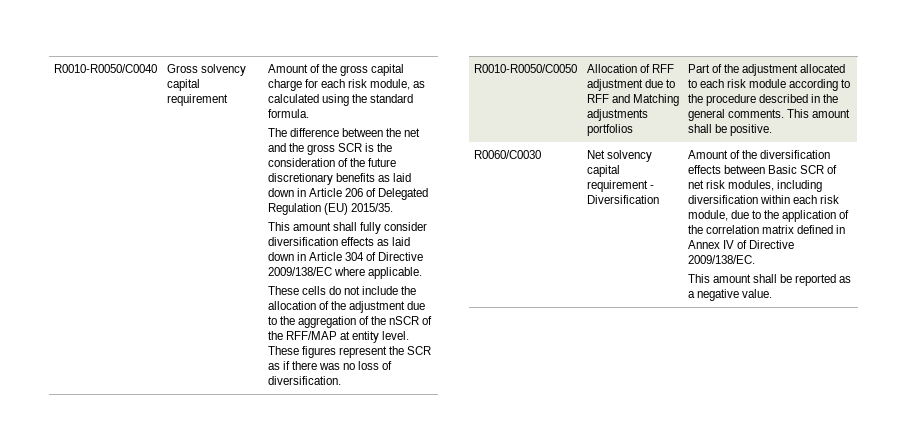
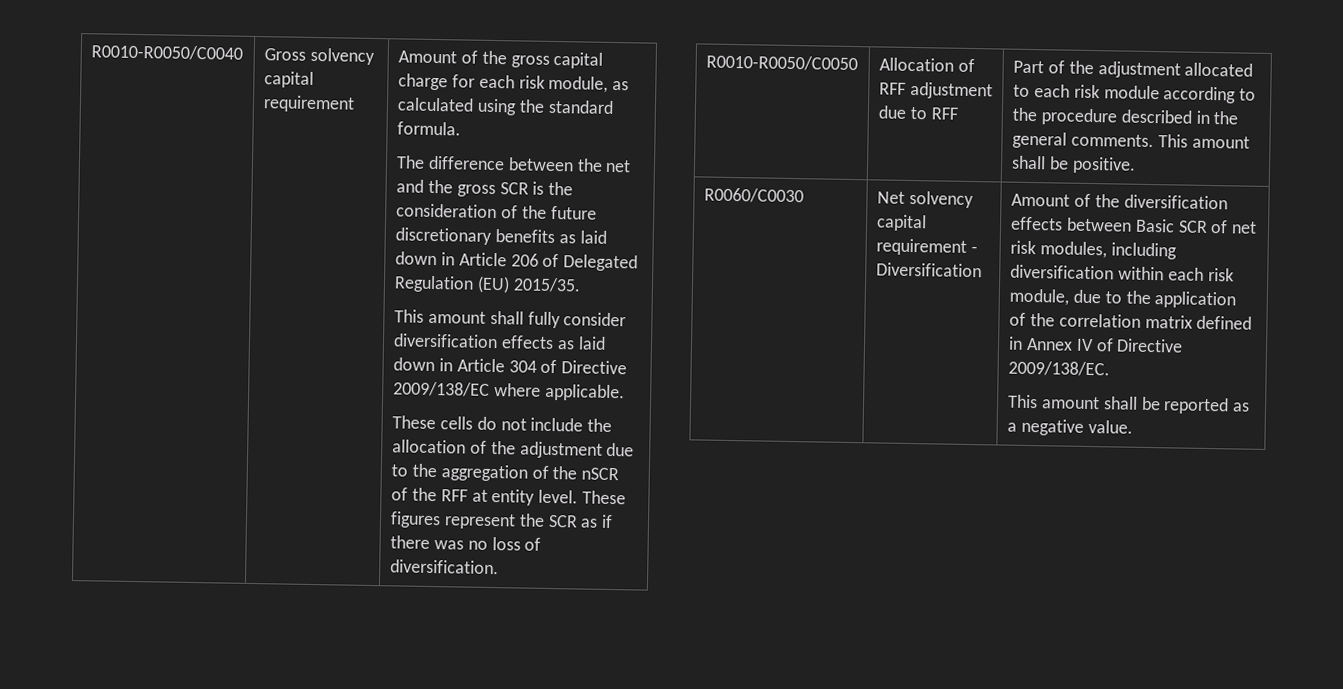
- These cells do not include the allocation of the adjustment due to the aggregation of the nSCR of the RFF/MAP at entity level.
+ These cells do not include the allocation of the adjustment due to the aggregation of the nSCR of the RFF at entity level.
- R0010-R0050/C0050 | Allocation of RFF adjustment due to RFF and Matching adjustments portfolios | Part of the adjustment allocated to each risk module according to the procedure described in the general comments. This amount shall be positive.
+ R0010-R0050/C0050 | Allocation of RFF adjustment due to RFF | Part of the adjustment allocated to each risk module according to the procedure described in the general comments. This amount shall be positive.

